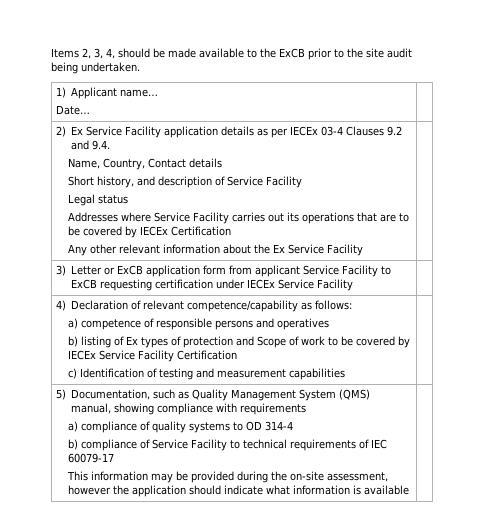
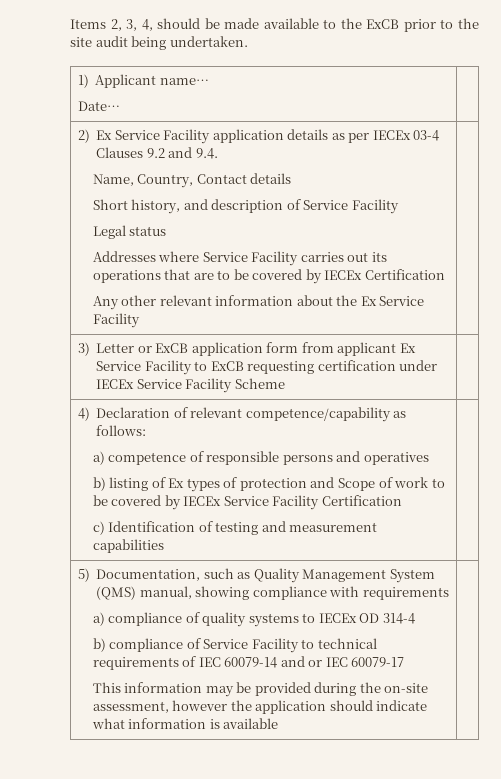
- 3) Letter or ExCB application form from applicant Service Facility to ExCB requesting certification under IECEx Service Facility |
+ 3) Letter or ExCB application form from applicant Ex Service Facility to ExCB requesting certification under IECEx Service Facility Scheme |
- a) compliance of quality systems to OD 314-4
+ a) compliance of quality systems to IECEx OD 314-4
- b) compliance of Service Facility to technical requirements of IEC 60079-17
+ b) compliance of Service Facility to technical requirements of IEC 60079-14 and or IEC 60079-17

